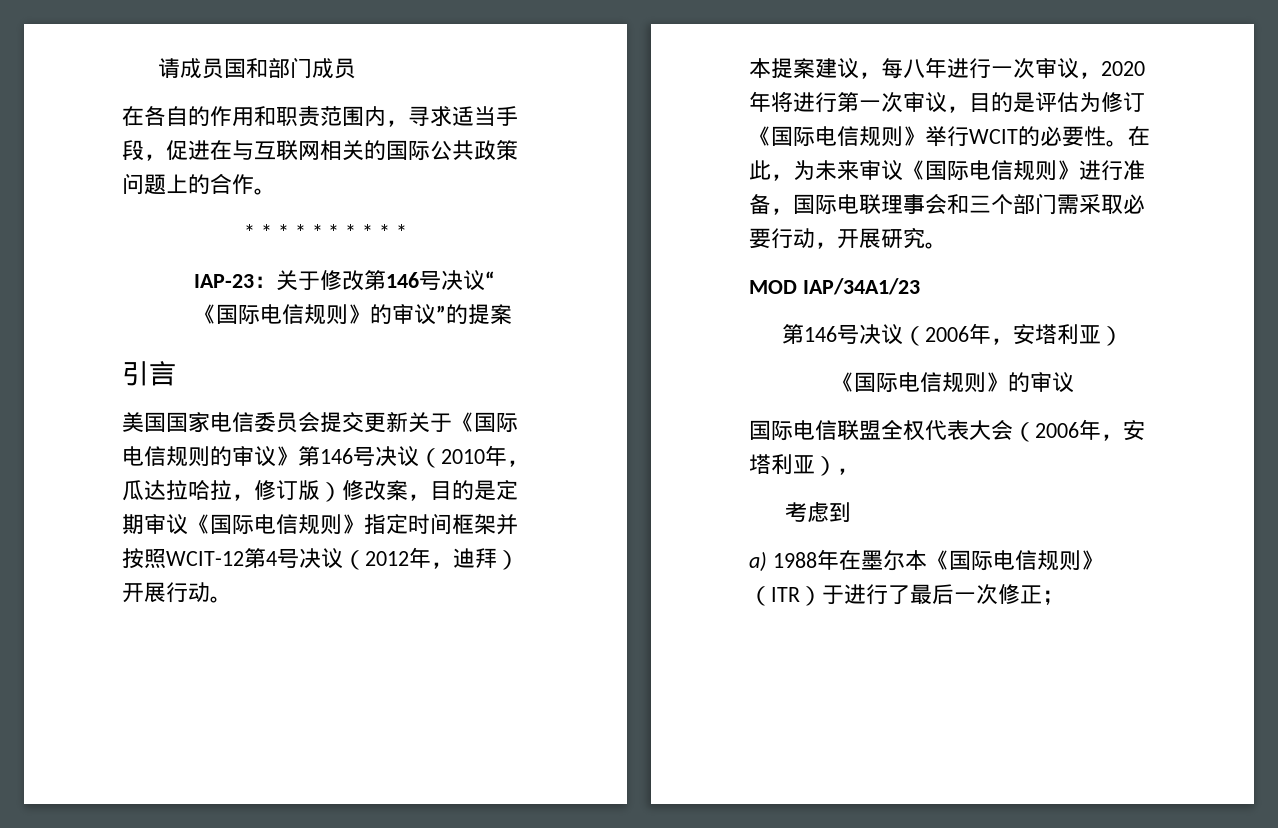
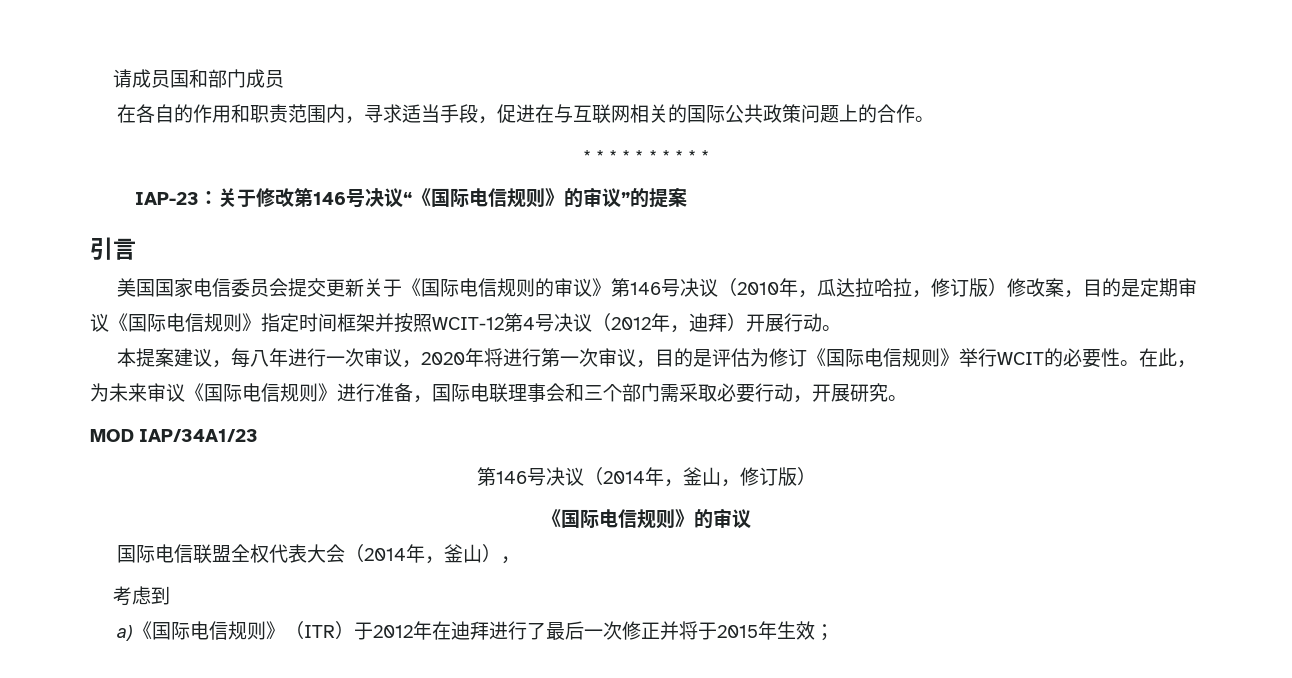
- 第146号决议（2006年，安塔利亚）
+ 第146号决议（2014年，釜山，修订版）
- 国际电信联盟全权代表大会（2006年，安塔利亚），
+ 国际电信联盟全权代表大会（2014年，釜山），
- a) 1988年在墨尔本《国际电信规则》（ITR）于进行了最后一次修正；
+ a)《国际电信规则》（ITR）于2012年在迪拜进行了最后一次修正并将于2015年生效；

